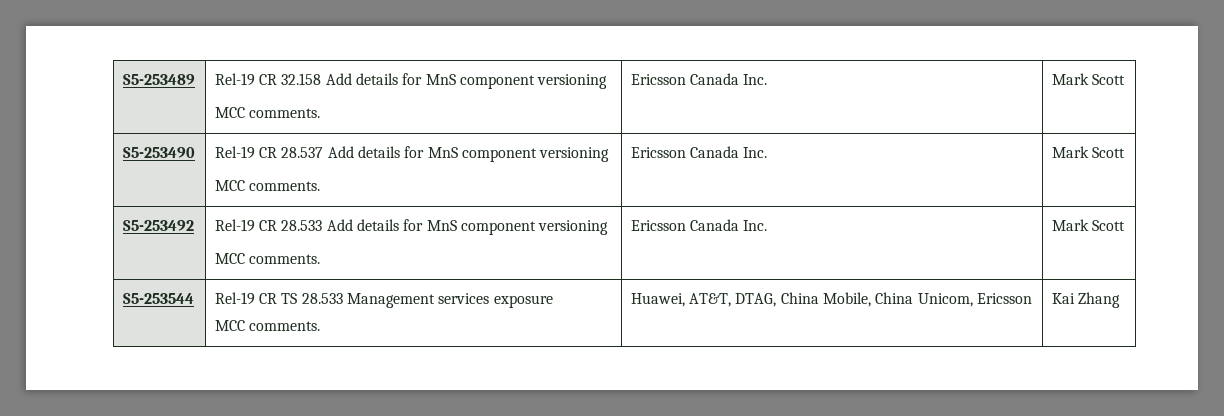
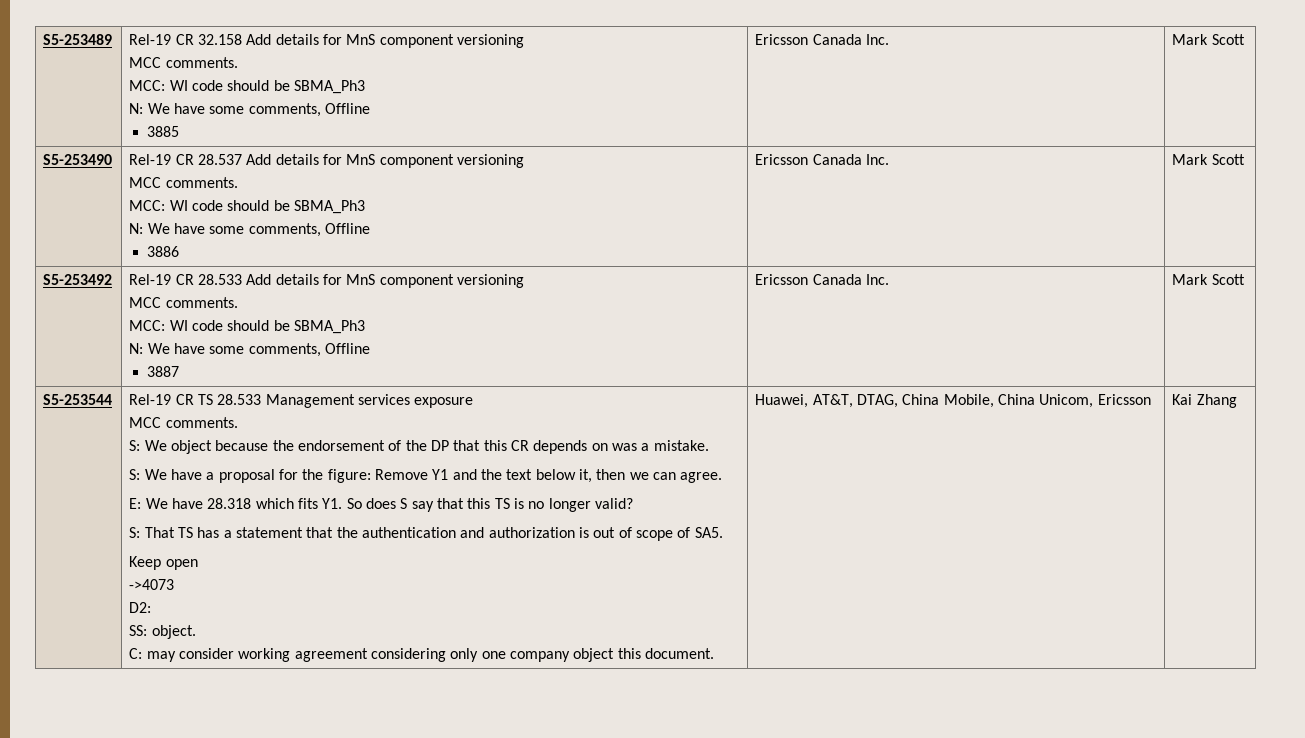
  S5-253489 | Rel-19 CR 32.158 Add details for MnS component versioning
- MCC comments. | Ericsson Canada Inc. | Mark Scott
+ MCC comments.
+ MCC: WI code should be SBMA_Ph3
+ N: We have some comments, Offline
+ 3885 | Ericsson Canada Inc. | Mark Scott
  S5-253490 | Rel-19 CR 28.537 Add details for MnS component versioning
- MCC comments. | Ericsson Canada Inc. | Mark Scott
+ MCC comments.
+ MCC: WI code should be SBMA_Ph3
+ N: We have some comments, Offline
+ 3886 | Ericsson Canada Inc. | Mark Scott
  S5-253492 | Rel-19 CR 28.533 Add details for MnS component versioning
- MCC comments. | Ericsson Canada Inc. | Mark Scott
+ MCC comments.
+ MCC: WI code should be SBMA_Ph3
+ N: We have some comments, Offline
+ 3887 | Ericsson Canada Inc. | Mark Scott
+ S: We object because the endorsement of the DP that this CR depends on was a mistake.
+ S: We have a proposal for the figure: Remove Y1 and the text below it, then we can agree.
+ E: We have 28.318 which fits Y1. So does S say that this TS is no longer valid?
+ S: That TS has a statement that the authentication and authorization is out of scope of SA5.
+ Keep open
+ ->4073
+ D2:
+ SS: object.
+ C: may consider working agreement considering only one company object this document.

